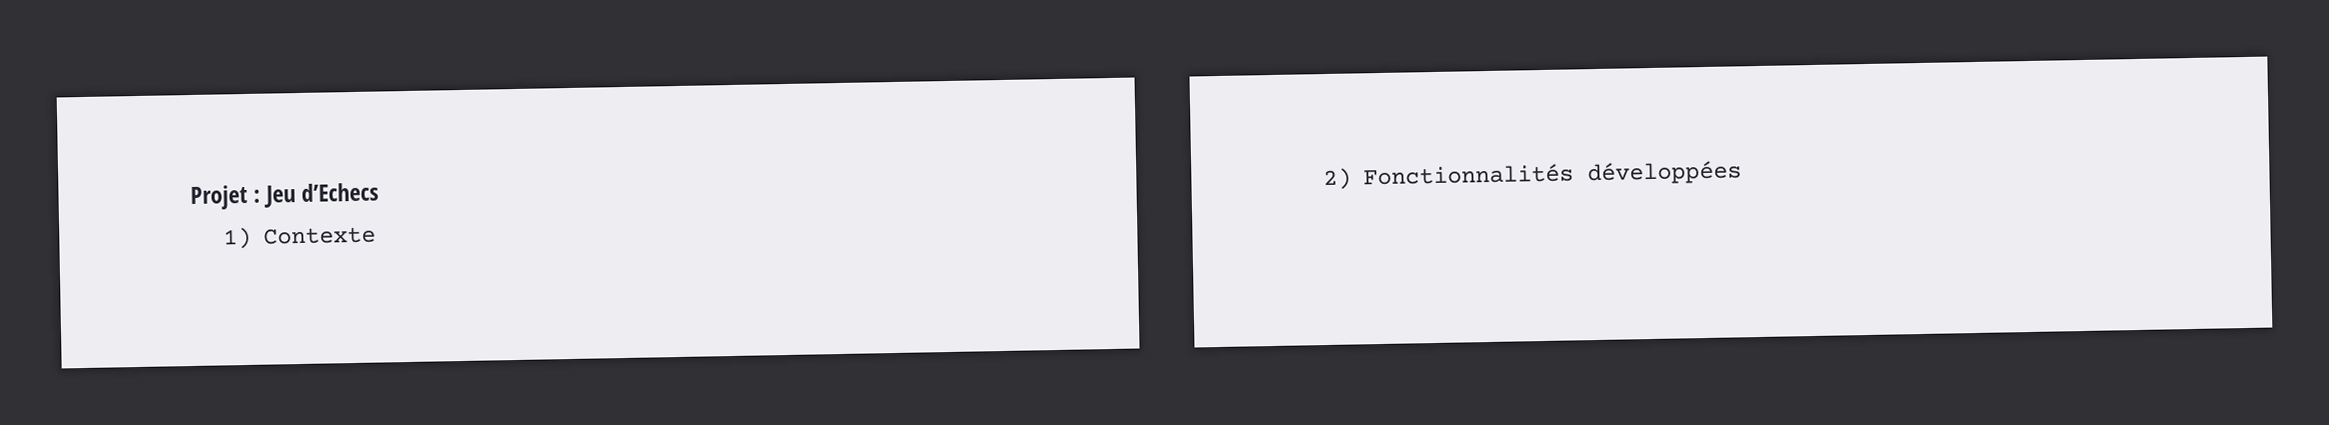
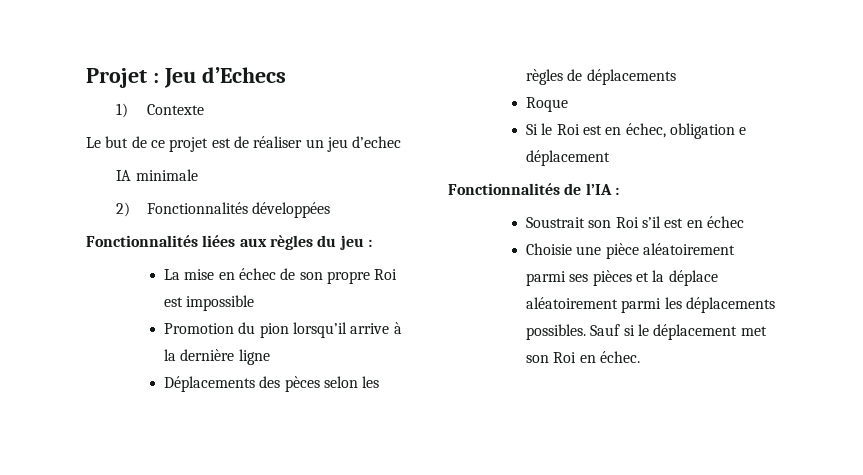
+ Le but de ce projet est de réaliser un jeu d’echec
+ IA minimale
  2) Fonctionnalités développées
+ Fonctionnalités liées aux règles du jeu :
+ La mise en échec de son propre Roi est impossible
+ Promotion du pion lorsqu’il arrive à la dernière ligne
+ Déplacements des pèces selon les règles de déplacements
+ Roque
+ Si le Roi est en échec, obligation e déplacement
+ Fonctionnalités de l’IA :
+ Soustrait son Roi s’il est en échec
+ Choisie une pièce aléatoirement parmi ses pièces et la déplace aléatoirement parmi les déplacements possibles. Sauf si le déplacement met son Roi en échec.

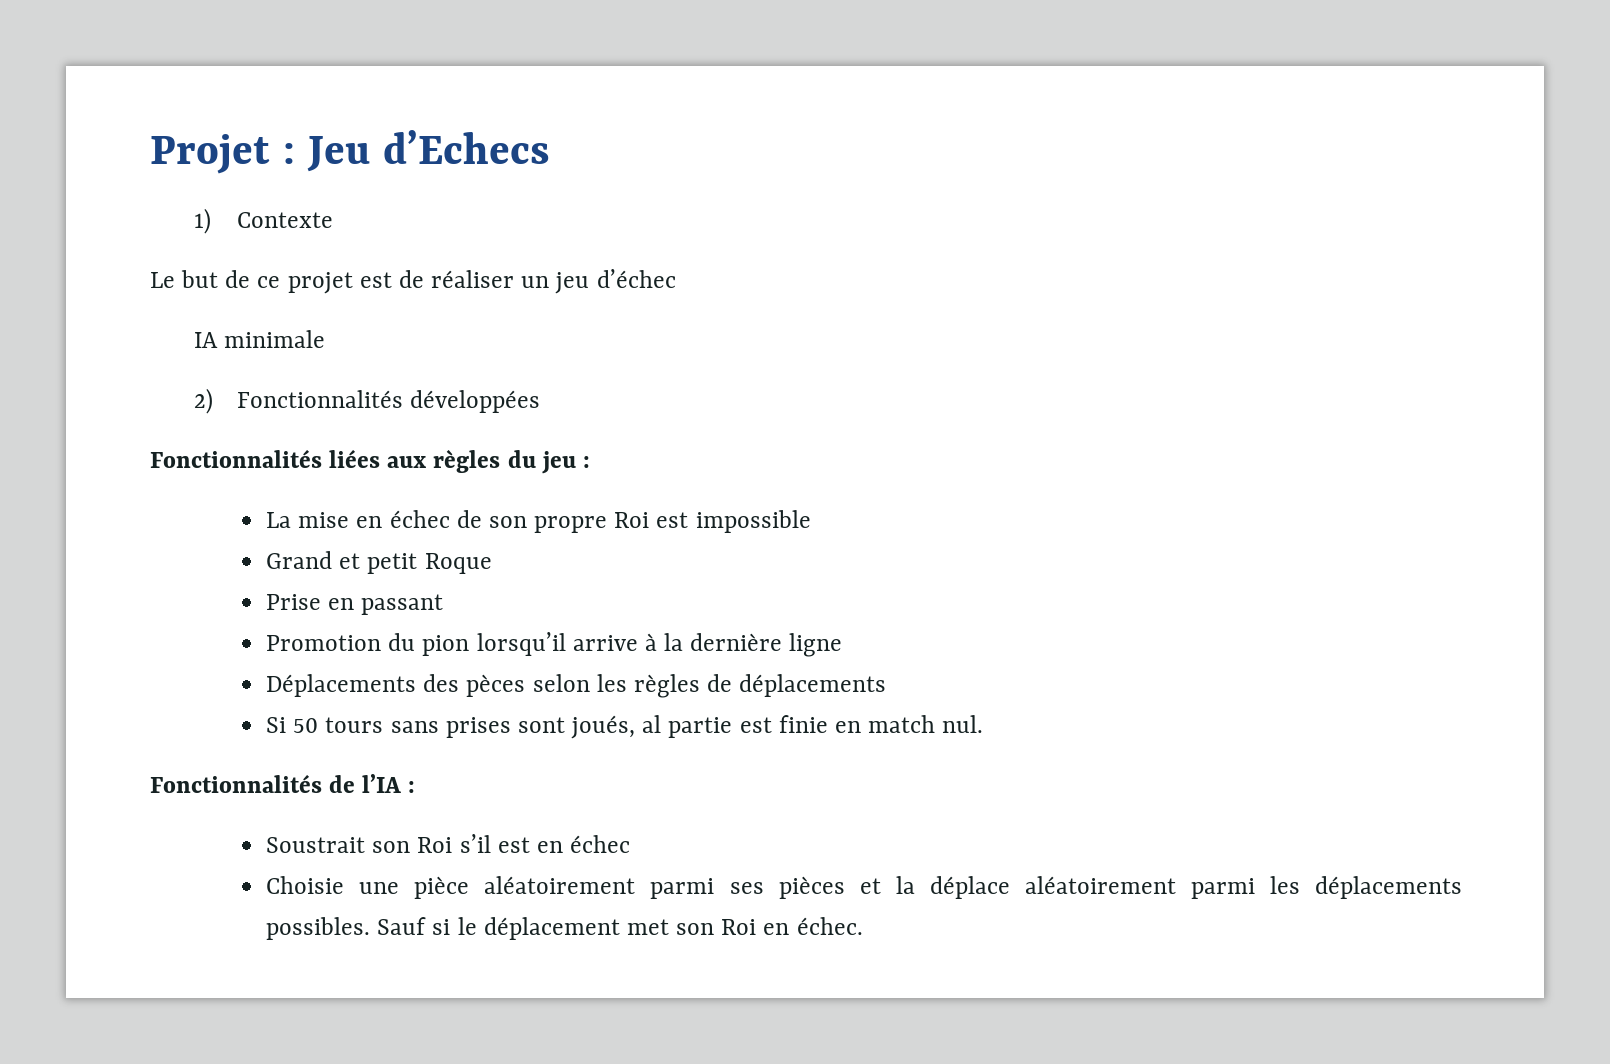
- Le but de ce projet est de réaliser un jeu d’echec
+ Le but de ce projet est de réaliser un jeu d’échec
+ Grand et petit Roque
+ Prise en passant
- Roque
- Si le Roi est en échec, obligation e déplacement
+ Si 50 tours sans prises sont joués, al partie est finie en match nul.

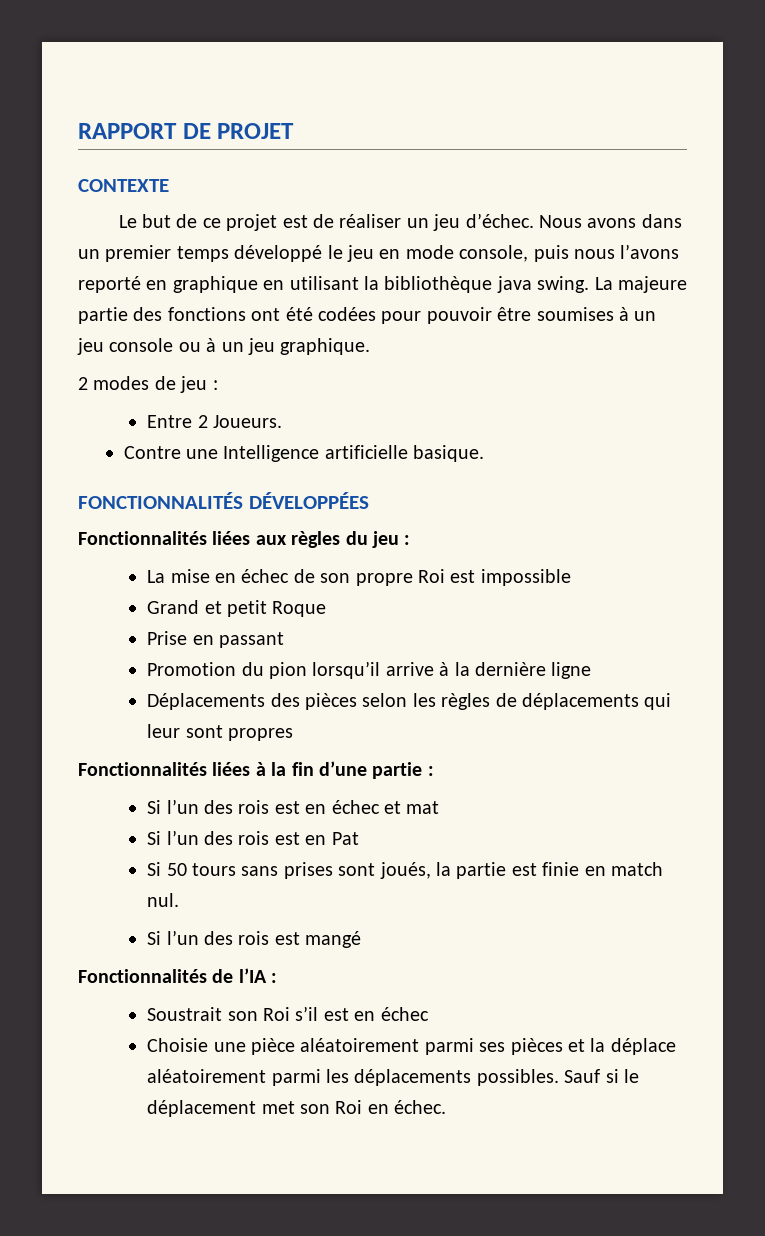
- Projet : Jeu d’Echecs
- 1) Contexte
+ RAPPORT DE PROJET
+ CONTEXTE
- Le but de ce projet est de réaliser un jeu d’échec
- IA minimale
- 2) Fonctionnalités développées
+ Le but de ce projet est de réaliser un jeu d’échec. Nous avons dans un premier temps développé le jeu en mode console, puis nous l’avons reporté en graphique en utilisant la bibliothèque java swing. La majeure partie des fonctions ont été codées pour pouvoir être soumises à un jeu console ou à un jeu graphique.
+ 2 modes de jeu :
+ Entre 2 Joueurs.
+ Contre une Intelligence artificielle basique.
+ FONCTIONNALITÉS DÉVELOPPÉES
- Déplacements des pèces selon les règles de déplacements
+ Déplacements des pièces selon les règles de déplacements qui leur sont propres
+ Fonctionnalités liées à la fin d’une partie :
+ Si l’un des rois est en échec et mat
+ Si l’un des rois est en Pat
- Si 50 tours sans prises sont joués, al partie est finie en match nul.
+ Si 50 tours sans prises sont joués, la partie est finie en match nul.
+ Si l’un des rois est mangé

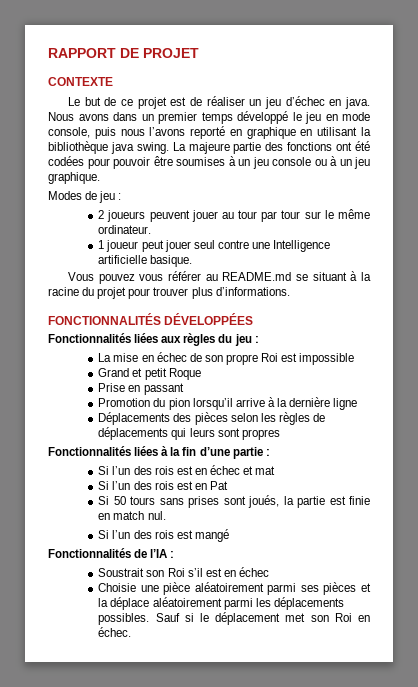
- Le but de ce projet est de réaliser un jeu d’échec.
+ Le but de ce projet est de réaliser un jeu d’échec en java.
- 2 modes de jeu :
+ Modes de jeu :
- Entre 2 Joueurs.
- Contre une Intelligence artificielle basique.
+ 2 joueurs peuvent jouer au tour par tour sur le même ordinateur.
+ 1 joueur peut jouer seul contre une Intelligence artificielle basique.
+ Vous pouvez vous référer au README.md se situant à la racine du projet pour trouver plus d’informations.
- Déplacements des pièces selon les règles de déplacements qui leur sont propres
+ Déplacements des pièces selon les règles de déplacements qui leurs sont propres

